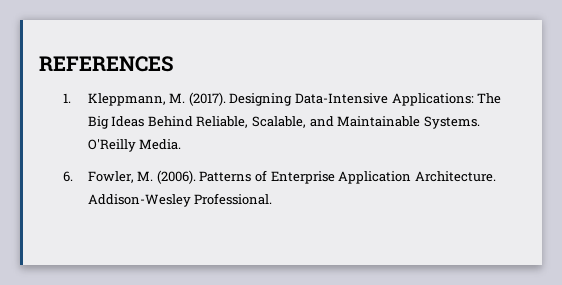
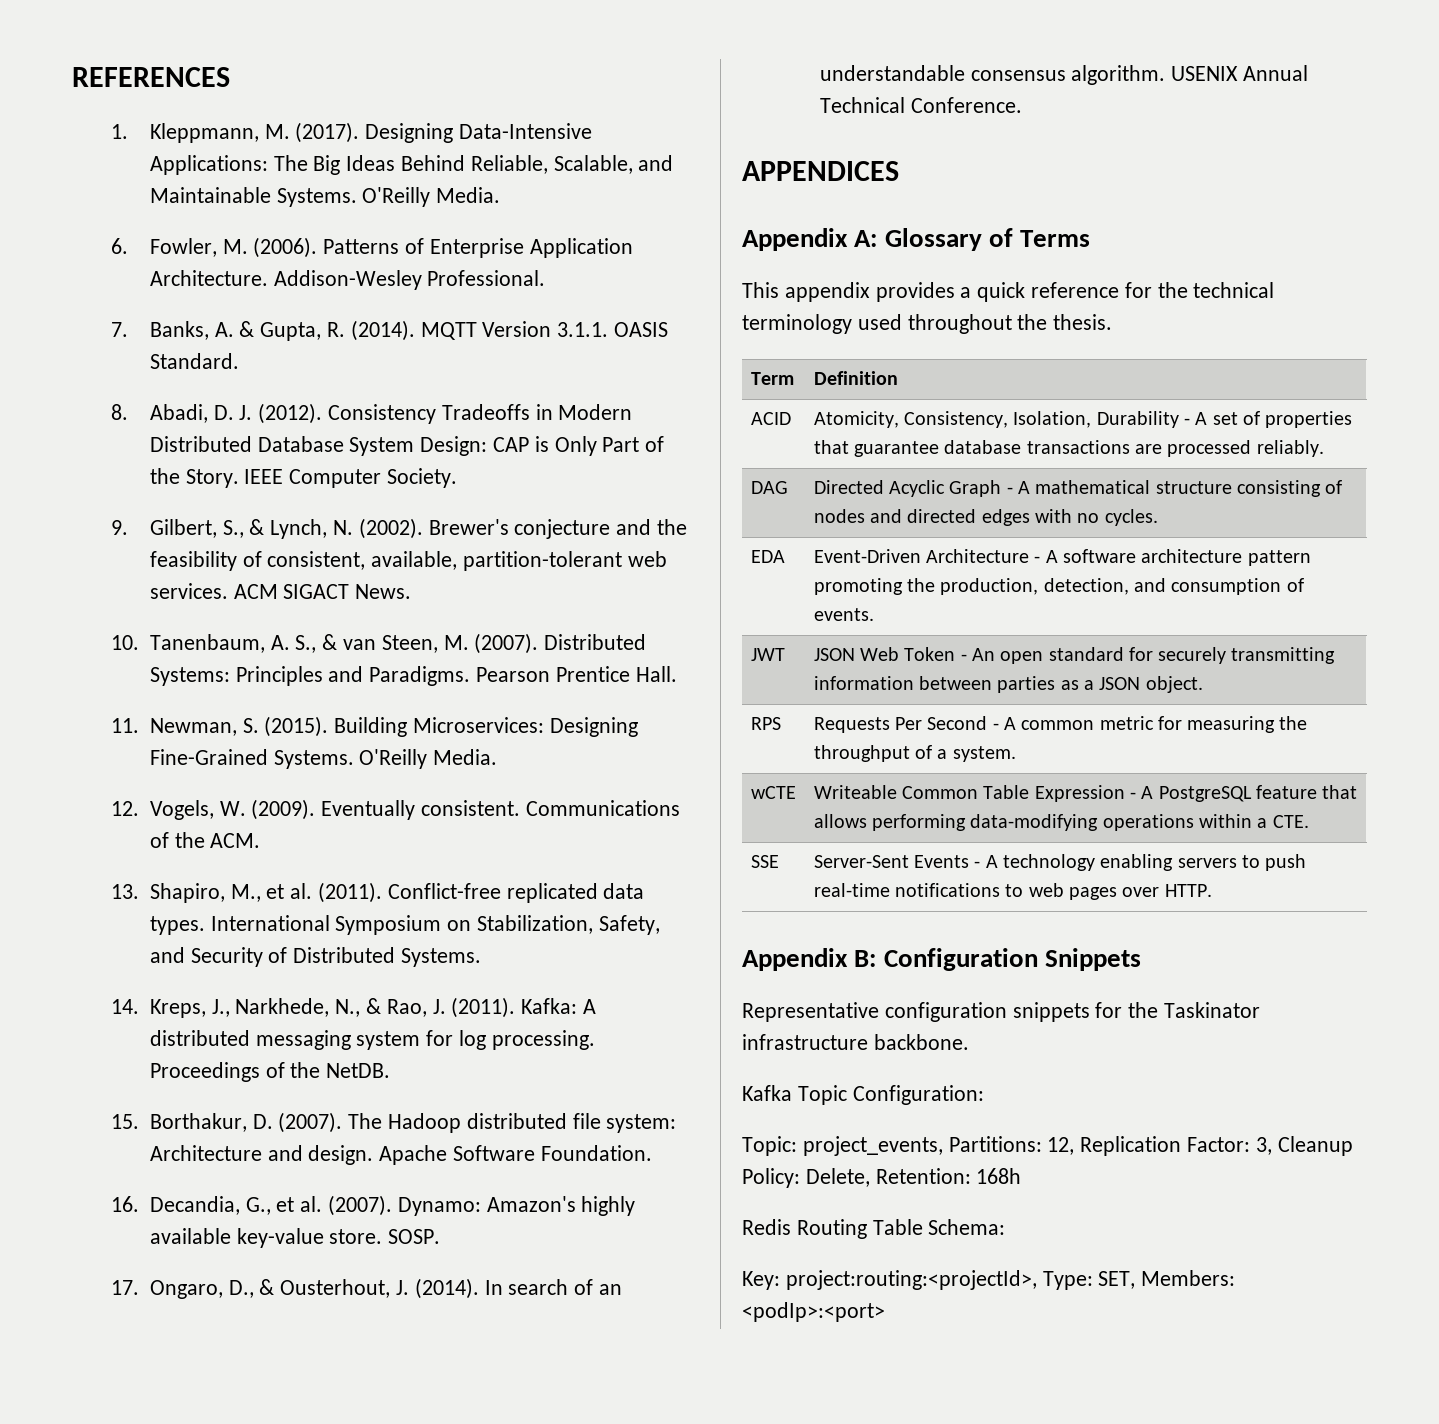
+ 7. Banks, A. & Gupta, R. (2014). MQTT Version 3.1.1. OASIS Standard.
+ 8. Abadi, D. J. (2012). Consistency Tradeoffs in Modern Distributed Database System Design: CAP is Only Part of the Story. IEEE Computer Society.
+ 9. Gilbert, S., & Lynch, N. (2002). Brewer's conjecture and the feasibility of consistent, available, partition-tolerant web services. ACM SIGACT News.
+ 10. Tanenbaum, A. S., & van Steen, M. (2007). Distributed Systems: Principles and Paradigms. Pearson Prentice Hall.
+ 11. Newman, S. (2015). Building Microservices: Designing Fine-Grained Systems. O'Reilly Media.
+ 12. Vogels, W. (2009). Eventually consistent. Communications of the ACM.
+ 13. Shapiro, M., et al. (2011). Conflict-free replicated data types. International Symposium on Stabilization, Safety, and Security of Distributed Systems.
+ 14. Kreps, J., Narkhede, N., & Rao, J. (2011). Kafka: A distributed messaging system for log processing. Proceedings of the NetDB.
+ 15. Borthakur, D. (2007). The Hadoop distributed file system: Architecture and design. Apache Software Foundation.
+ 16. Decandia, G., et al. (2007). Dynamo: Amazon's highly available key-value store. SOSP.
+ 17. Ongaro, D., & Ousterhout, J. (2014). In search of an understandable consensus algorithm. USENIX Annual Technical Conference.
+ APPENDICES
+ Appendix A: Glossary of Terms
+ This appendix provides a quick reference for the technical terminology used throughout the thesis.
+ Term | Definition
+ ACID | Atomicity, Consistency, Isolation, Durability - A set of properties that guarantee database transactions are processed reliably.
+ DAG | Directed Acyclic Graph - A mathematical structure consisting of nodes and directed edges with no cycles.
+ EDA | Event-Driven Architecture - A software architecture pattern promoting the production, detection, and consumption of events.
+ JWT | JSON Web Token - An open standard for securely transmitting information between parties as a JSON object.
+ RPS | Requests Per Second - A common metric for measuring the throughput of a system.
+ wCTE | Writeable Common Table Expression - A PostgreSQL feature that allows performing data-modifying operations within a CTE.
+ SSE | Server-Sent Events - A technology enabling servers to push real-time notifications to web pages over HTTP.
+ Appendix B: Configuration Snippets
+ Representative configuration snippets for the Taskinator infrastructure backbone.
+ Kafka Topic Configuration:
+ Topic: project_events, Partitions: 12, Replication Factor: 3, Cleanup Policy: Delete, Retention: 168h
+ Redis Routing Table Schema:
+ Key: project:routing:<projectId>, Type: SET, Members: <podIp>:<port>

